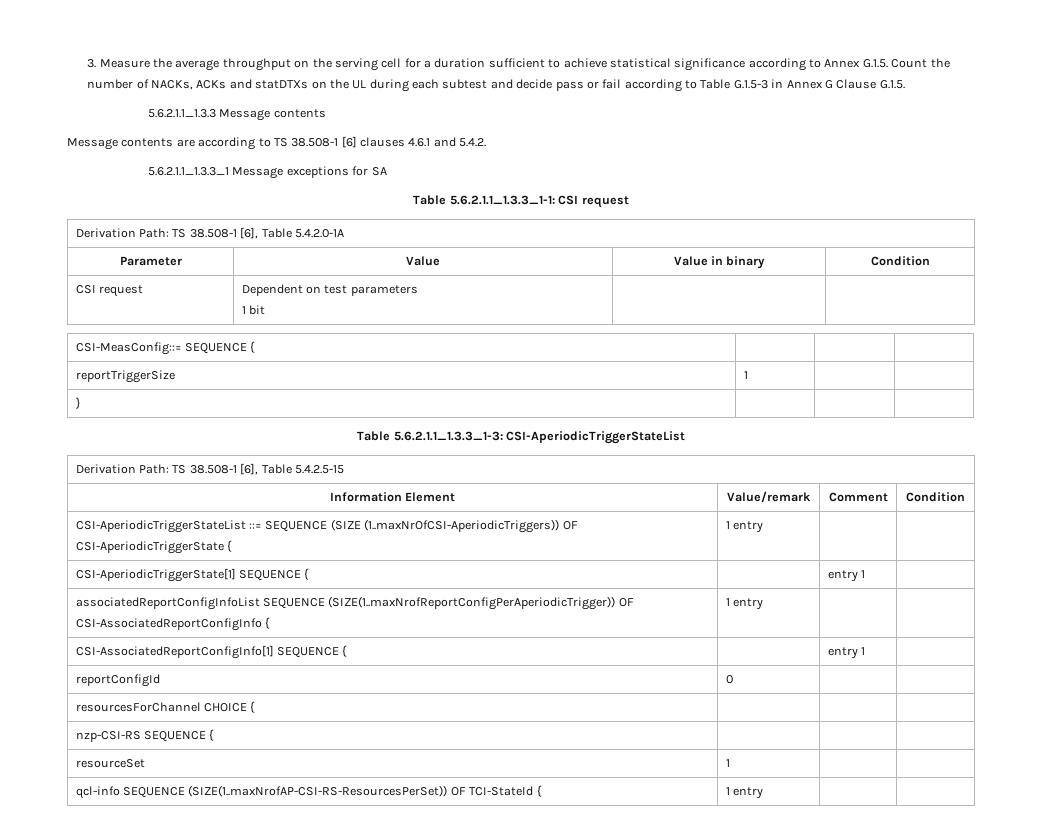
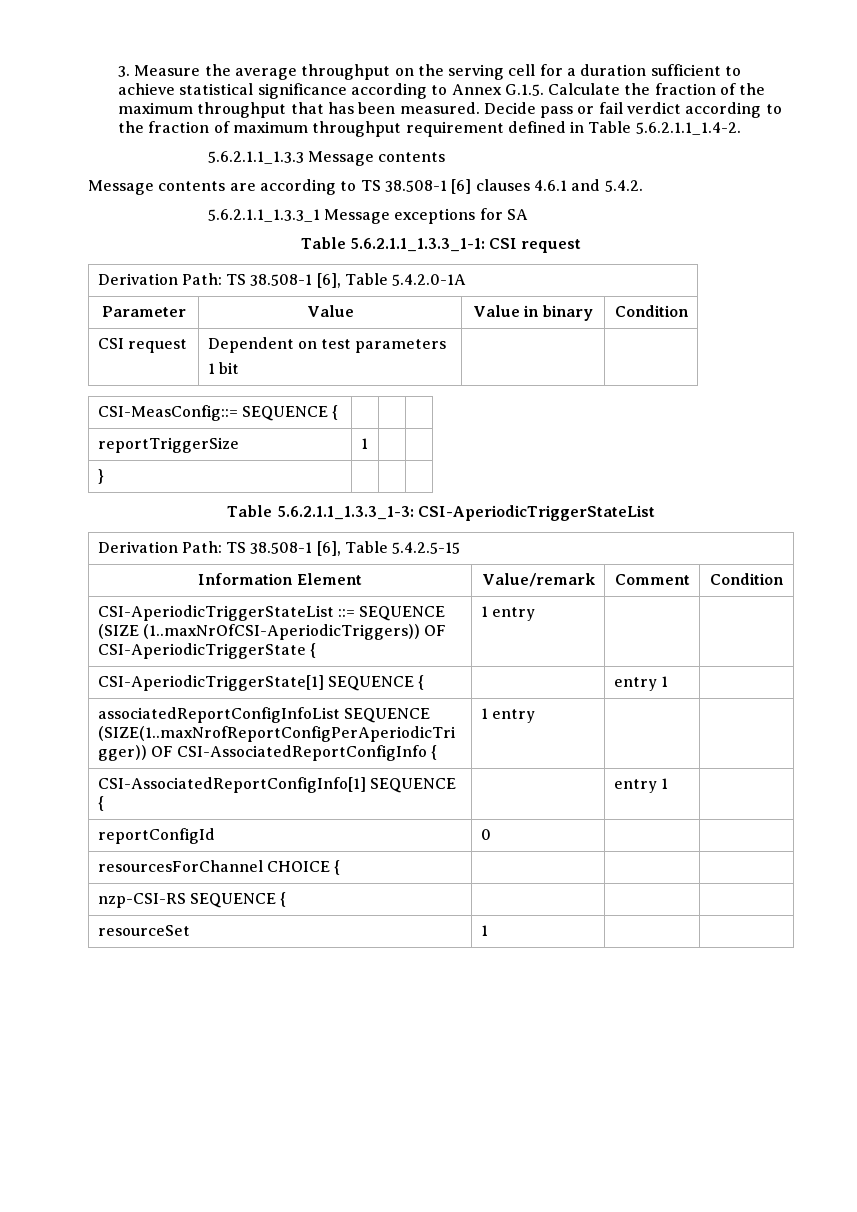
- 3. Measure the average throughput on the serving cell for a duration sufficient to achieve statistical significance according to Annex G.1.5. Count the number of NACKs, ACKs and statDTXs on the UL during each subtest and decide pass or fail according to Table G.1.5-3 in Annex G Clause G.1.5.
+ 3. Measure the average throughput on the serving cell for a duration sufficient to achieve statistical significance according to Annex G.1.5. Calculate the fraction of the maximum throughput that has been measured. Decide pass or fail verdict according to the fraction of maximum throughput requirement defined in Table 5.6.2.1.1_1.4-2.
- qcl-info SEQUENCE (SIZE(1..maxNrofAP-CSI-RS-ResourcesPerSet)) OF TCI-StateId { | 1 entry | |

